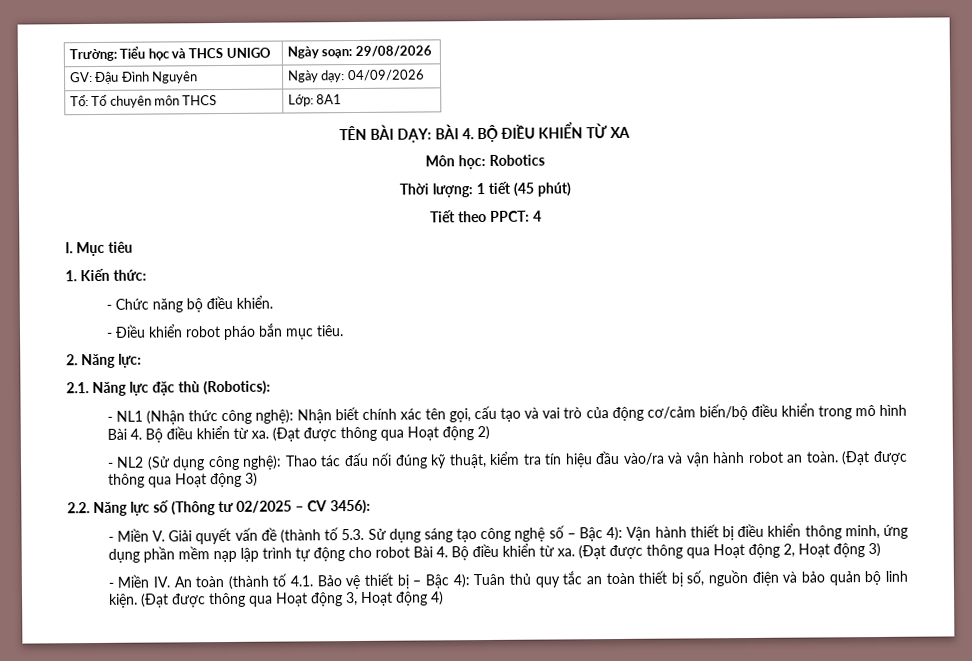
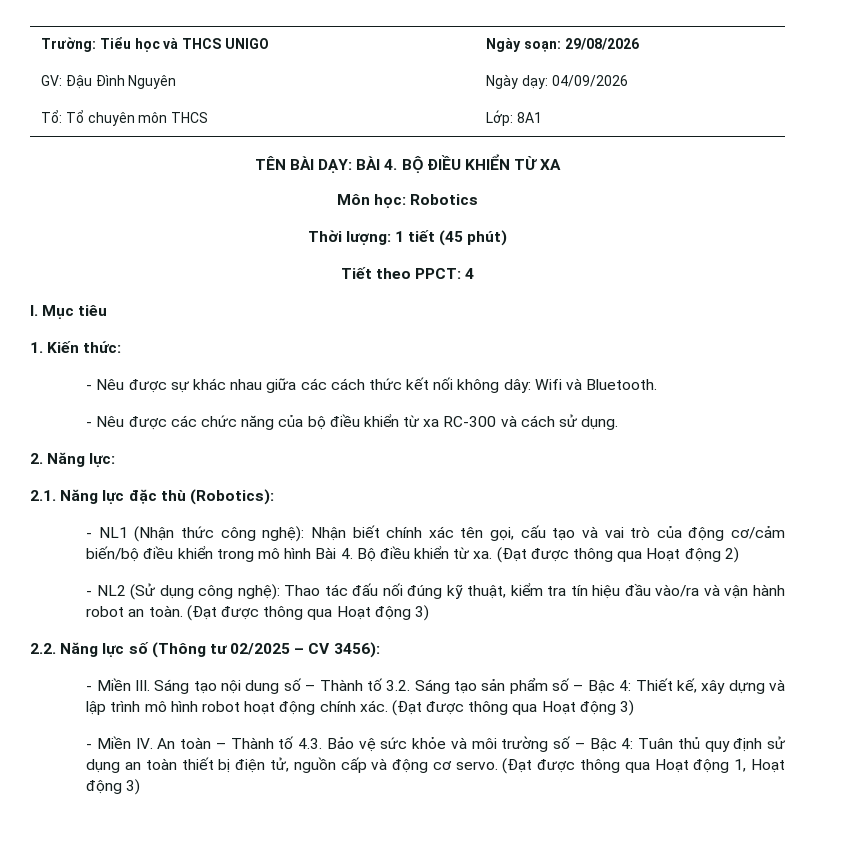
- - Chức năng bộ điều khiển.
- - Điều khiển robot pháo bắn mục tiêu.
+ - Nêu được sự khác nhau giữa các cách thức kết nối không dây: Wifi và Bluetooth.
+ - Nêu được các chức năng của bộ điều khiển từ xa RC-300 và cách sử dụng.
- - Miền V. Giải quyết vấn đề (thành tố 5.3. Sử dụng sáng tạo công nghệ số – Bậc 4): Vận hành thiết bị điều khiển thông minh, ứng dụng phần mềm nạp lập trình tự động cho robot Bài 4. Bộ điều khiển từ xa. (Đạt được thông qua Hoạt động 2, Hoạt động 3)
+ - Miền III. Sáng tạo nội dung số – Thành tố 3.2. Sáng tạo sản phẩm số – Bậc 4: Thiết kế, xây dựng và lập trình mô hình robot hoạt động chính xác. (Đạt được thông qua Hoạt động 3)
- - Miền IV. An toàn (thành tố 4.1. Bảo vệ thiết bị – Bậc 4): Tuân thủ quy tắc an toàn thiết bị số, nguồn điện và bảo quản bộ linh kiện. (Đạt được thông qua Hoạt động 3, Hoạt động 4)
+ - Miền IV. An toàn – Thành tố 4.3. Bảo vệ sức khỏe và môi trường số – Bậc 4: Tuân thủ quy định sử dụng an toàn thiết bị điện tử, nguồn cấp và động cơ servo. (Đạt được thông qua Hoạt động 1, Hoạt động 3)

